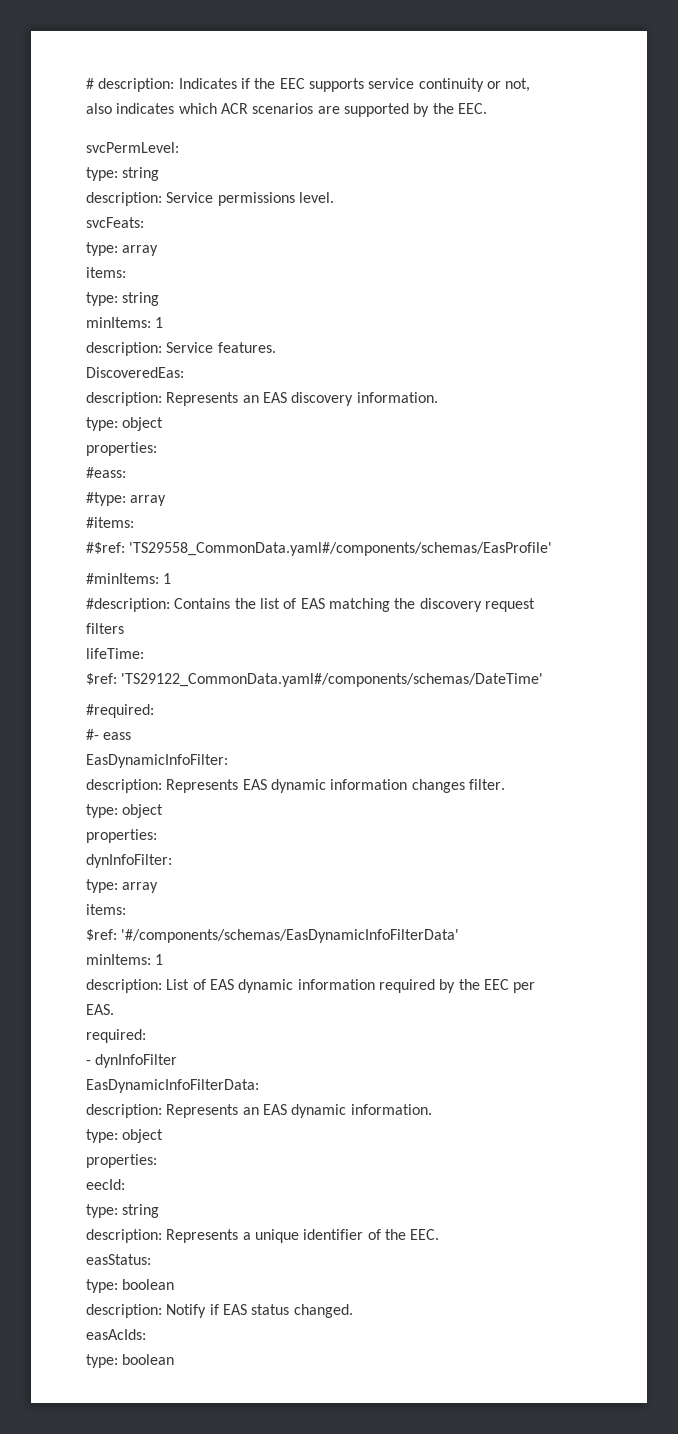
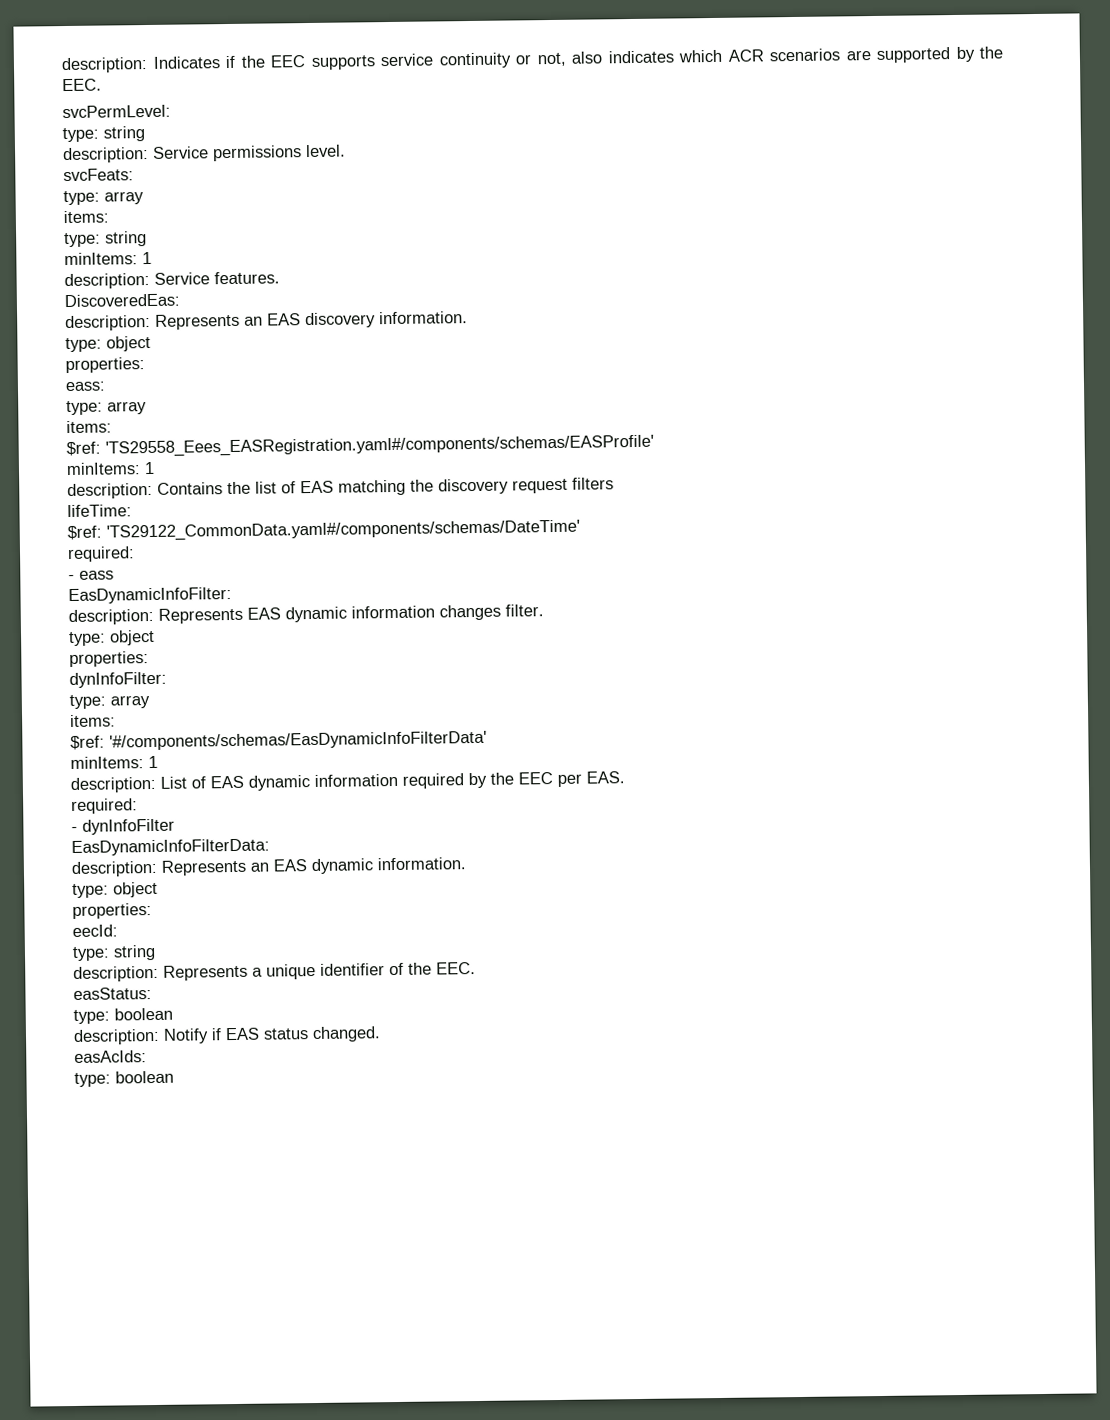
- # description: Indicates if the EEC supports service continuity or not, also indicates which ACR scenarios are supported by the EEC.
+ description: Indicates if the EEC supports service continuity or not, also indicates which ACR scenarios are supported by the EEC.
- #eass:
- #type: array
- #items:
- #$ref: 'TS29558_CommonData.yaml#/components/schemas/EasProfile'
- #minItems: 1
- #description: Contains the list of EAS matching the discovery request filters
+ eass:
+ type: array
+ items:
+ $ref: 'TS29558_Eees_EASRegistration.yaml#/components/schemas/EASProfile'
+ minItems: 1
+ description: Contains the list of EAS matching the discovery request filters
  $ref: 'TS29122_CommonData.yaml#/components/schemas/DateTime'
- #required:
- #- eass
+ required:
+ - eass

